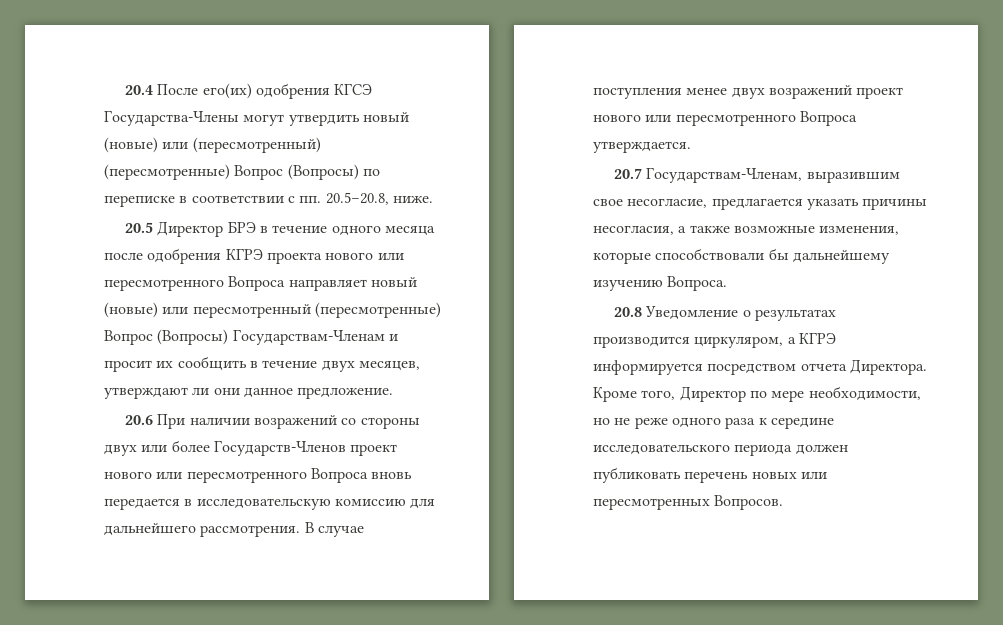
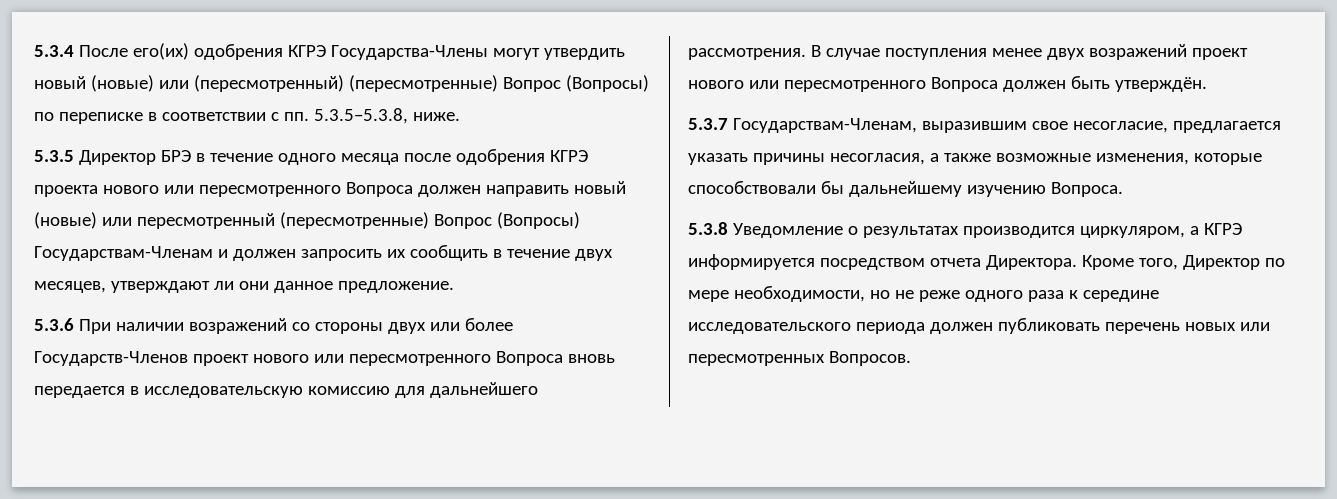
- 20.4 После его(их) одобрения КГСЭ Государства-Члены могут утвердить новый (новые) или (пересмотренный) (пересмотренные) Вопрос (Вопросы) по переписке в соответствии с пп. 20.5−20.8, ниже.
+ 5.3.4 После его(их) одобрения КГРЭ Государства-Члены могут утвердить новый (новые) или (пересмотренный) (пересмотренные) Вопрос (Вопросы) по переписке в соответствии с пп. 5.3.5−5.3.8, ниже.
- 20.5 Директор БРЭ в течение одного месяца после одобрения КГРЭ проекта нового или пересмотренного Вопроса направляет новый (новые) или пересмотренный (пересмотренные) Вопрос (Вопросы) Государствам-Членам и просит их сообщить в течение двух месяцев, утверждают ли они данное предложение.
+ 5.3.5 Директор БРЭ в течение одного месяца после одобрения КГРЭ проекта нового или пересмотренного Вопроса должен направить новый (новые) или пересмотренный (пересмотренные) Вопрос (Вопросы) Государствам-Членам и должен запросить их сообщить в течение двух месяцев, утверждают ли они данное предложение.
- 20.6 При наличии возражений со стороны двух или более Государств-Членов проект нового или пересмотренного Вопроса вновь передается в исследовательскую комиссию для дальнейшего рассмотрения.
+ 5.3.6 При наличии возражений со стороны двух или более Государств-Членов проект нового или пересмотренного Вопроса вновь передается в исследовательскую комиссию для дальнейшего рассмотрения.
- В случае поступления менее двух возражений проект нового или пересмотренного Вопроса утверждается.
- 20.7 Государствам-Членам, выразившим свое несогласие, предлагается указать причины несогласия, а также возможные изменения, которые способствовали бы дальнейшему изучению Вопроса.
+ В случае поступления менее двух возражений проект нового или пересмотренного Вопроса должен быть утверждён.
+ 5.3.7 Государствам-Членам, выразившим свое несогласие, предлагается указать причины несогласия, а также возможные изменения, которые способствовали бы дальнейшему изучению Вопроса.
- 20.8 Уведомление о результатах производится циркуляром, а КГРЭ информируется посредством отчета Директора.
+ 5.3.8 Уведомление о результатах производится циркуляром, а КГРЭ информируется посредством отчета Директора.

